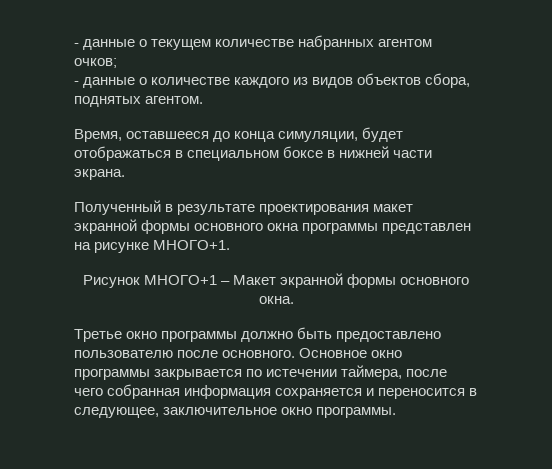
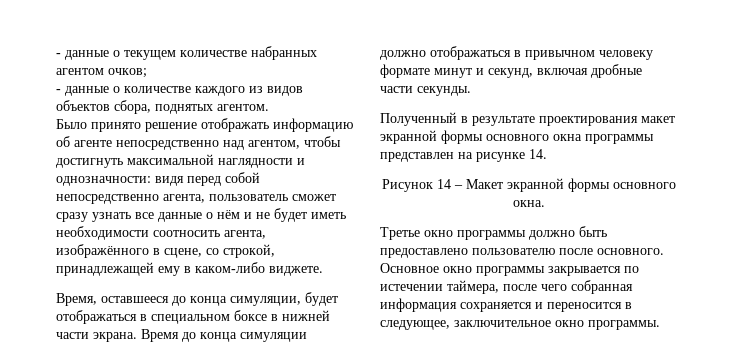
+ Было принято решение отображать информацию об агенте непосредственно над агентом, чтобы достигнуть максимальной наглядности и однозначности: видя перед собой непосредственно агента, пользователь сможет сразу узнать все данные о нём и не будет иметь необходимости соотносить агента, изображённого в сцене, со строкой, принадлежащей ему в каком-либо виджете.
+ Время до конца симуляции должно отображаться в привычном человеку формате минут и секунд, включая дробные части секунды.
- Полученный в результате проектирования макет экранной формы основного окна программы представлен на рисунке МНОГО+1.
+ Полученный в результате проектирования макет экранной формы основного окна программы представлен на рисунке 14.
- Рисунок МНОГО+1 – Макет экранной формы основного окна.
+ Рисунок 14 – Макет экранной формы основного окна.

